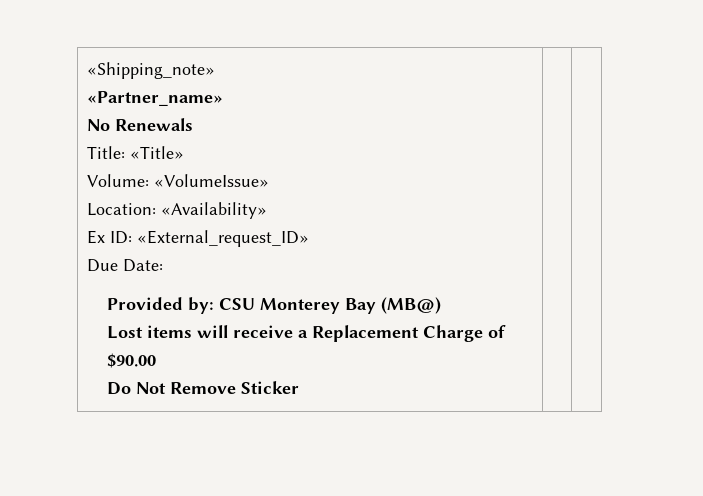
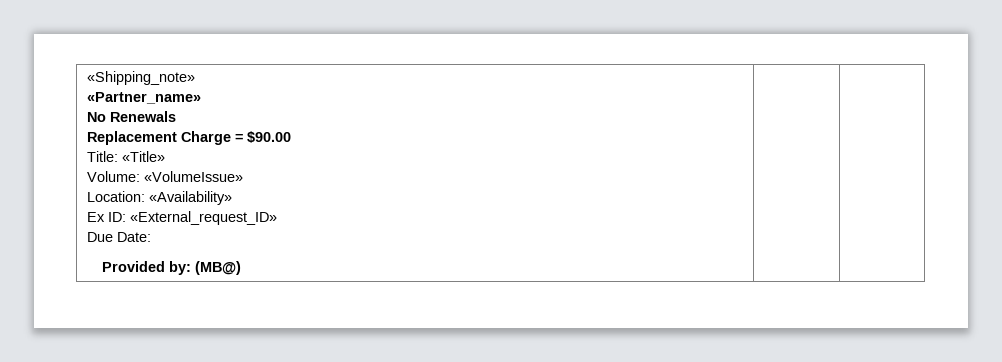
  «Shipping_note»
  «Partner_name»
  No Renewals
+ Replacement Charge = $90.00
  Title: «Title»
  Volume: «VolumeIssue»
  Location: «Availability»
  Ex ID: «External_request_ID»
  Due Date:
- Provided by: CSU Monterey Bay (MB@)
- Lost items will receive a Replacement Charge of $90.00
- Do Not Remove Sticker | |
+ Provided by: (MB@) | |

